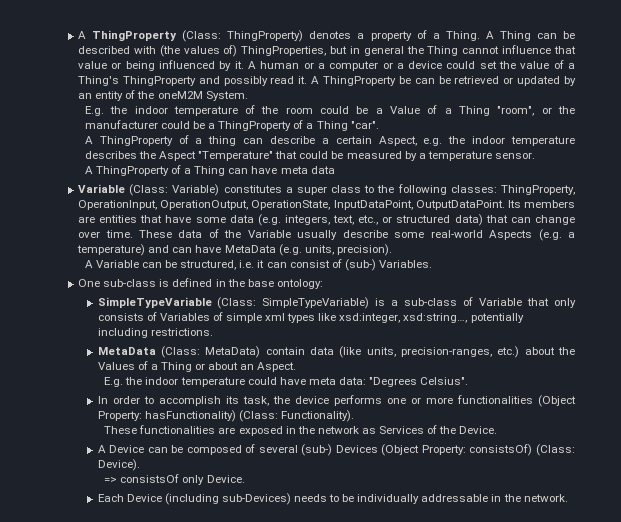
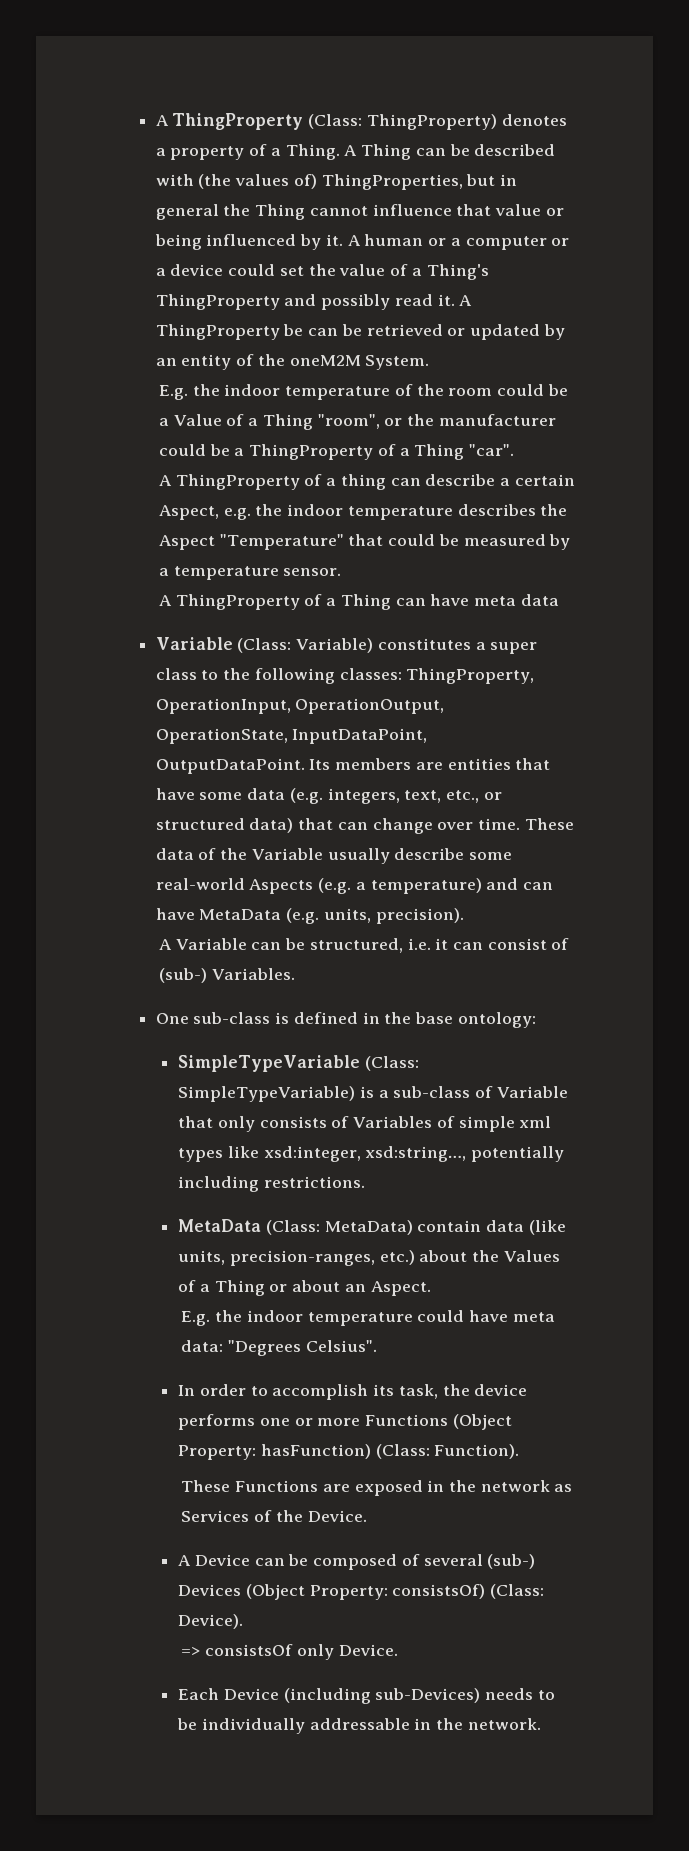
- In order to accomplish its task, the device performs one or more functionalities (Object Property: hasFunctionality) (Class: Functionality).
- These functionalities are exposed in the network as Services of the Device.
+ In order to accomplish its task, the device performs one or more Functions (Object Property: hasFunction) (Class: Function).
+ These Functions are exposed in the network as Services of the Device.

